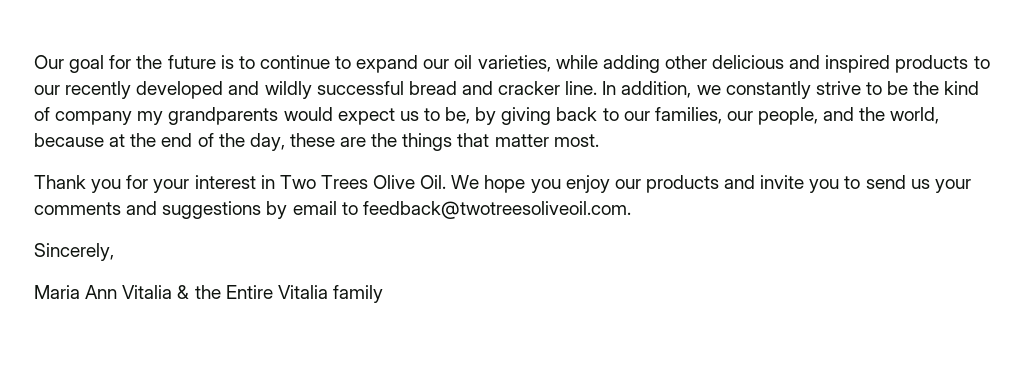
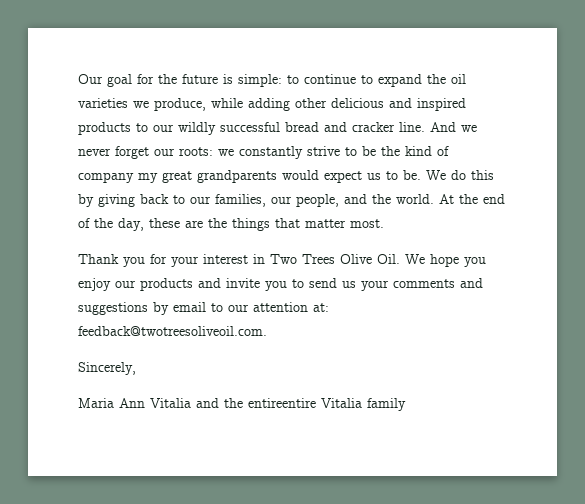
- Our goal for the future is to continue to expand our oil varieties, while adding other delicious and inspired products to our recently developed and wildly successful bread and cracker line.
+ Our goal for the future is simple: to continue to expand the oil varieties we produce, while adding other delicious and inspired products to our wildly successful bread and cracker line.
- In addition, we constantly strive to be the kind of company my grandparents would expect us to be, by giving back to our families, our people, and the world, because at the end of the day, these are the things that matter most.
+ And we never forget our roots: we constantly strive to be the kind of company my great grandparents would expect us to be. We do this by giving back to our families, our people, and the world. At the end of the day, these are the things that matter most.
- Thank you for your interest in Two Trees Olive Oil. We hope you enjoy our products and invite you to send us your comments and suggestions by email to feedback@twotreesoliveoil.com.
+ Thank you for your interest in Two Trees Olive Oil. We hope you enjoy our products and invite you to send us your comments and suggestions by email to our attention at: feedback@twotreesoliveoil.com.
- Maria Ann Vitalia & the Entire Vitalia family
+ Maria Ann Vitalia and the entireentire Vitalia family

